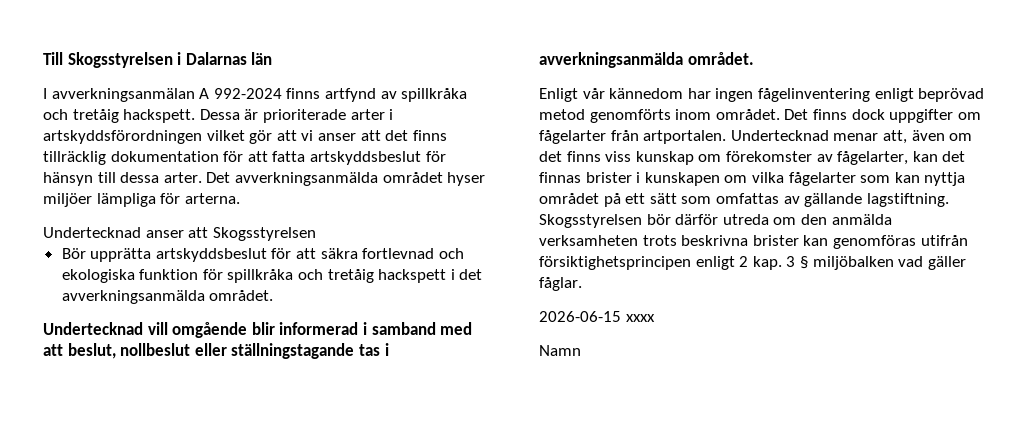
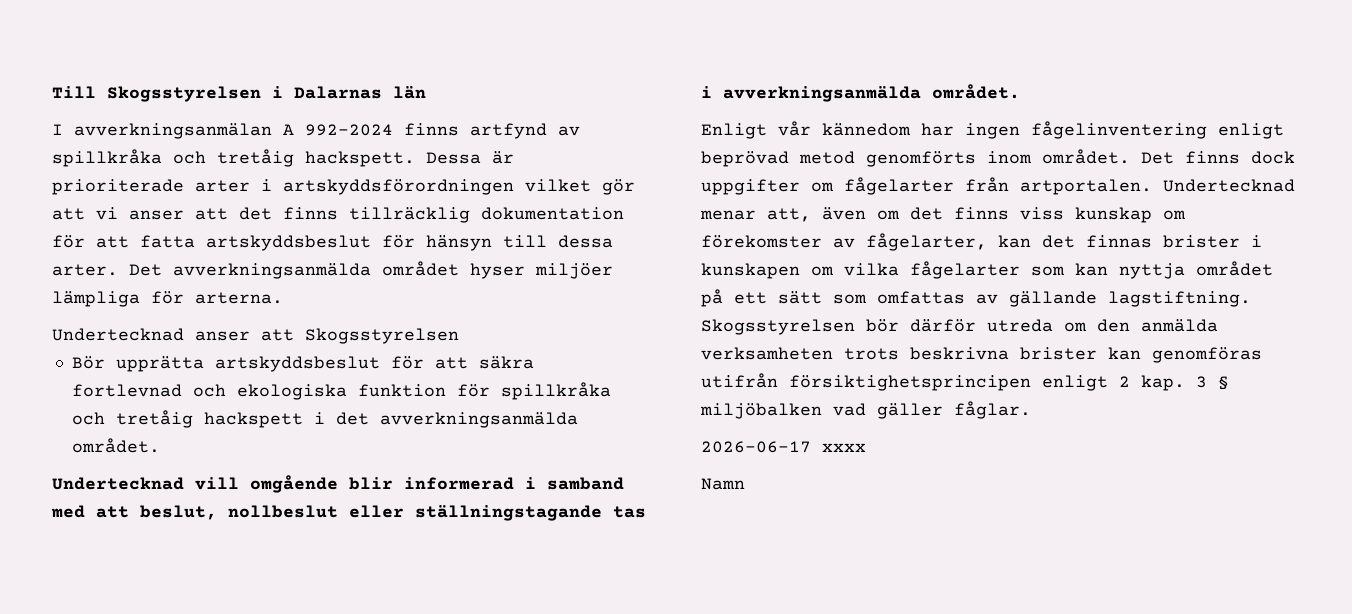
- 2026-06-15 xxxx
+ 2026-06-17 xxxx

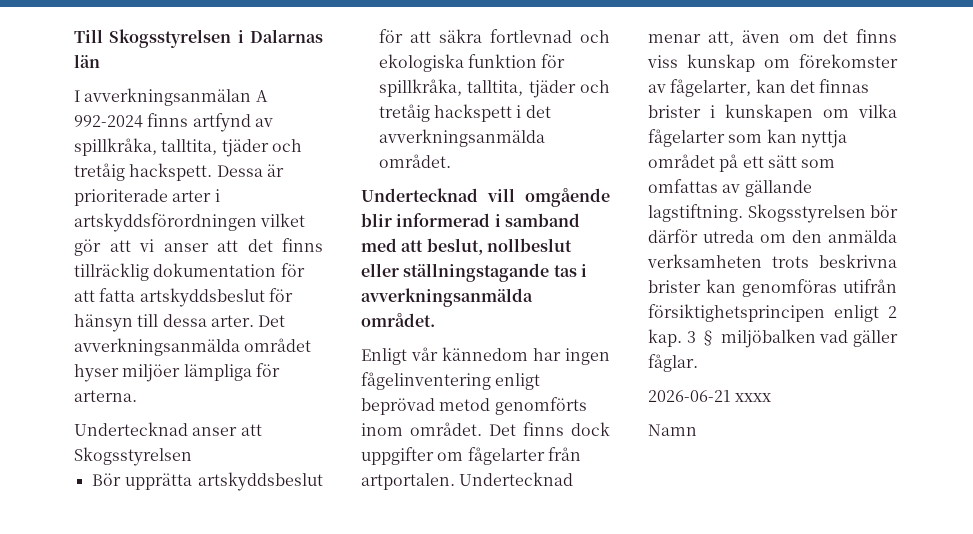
- I avverkningsanmälan A 992-2024 finns artfynd av spillkråka och tretåig hackspett.
+ I avverkningsanmälan A 992-2024 finns artfynd av spillkråka, talltita, tjäder och tretåig hackspett.
- Bör upprätta artskyddsbeslut för att säkra fortlevnad och ekologiska funktion för spillkråka och tretåig hackspett i det avverkningsanmälda området.
+ Bör upprätta artskyddsbeslut för att säkra fortlevnad och ekologiska funktion för spillkråka, talltita, tjäder och tretåig hackspett i det avverkningsanmälda området.
- 2026-06-17 xxxx
+ 2026-06-21 xxxx

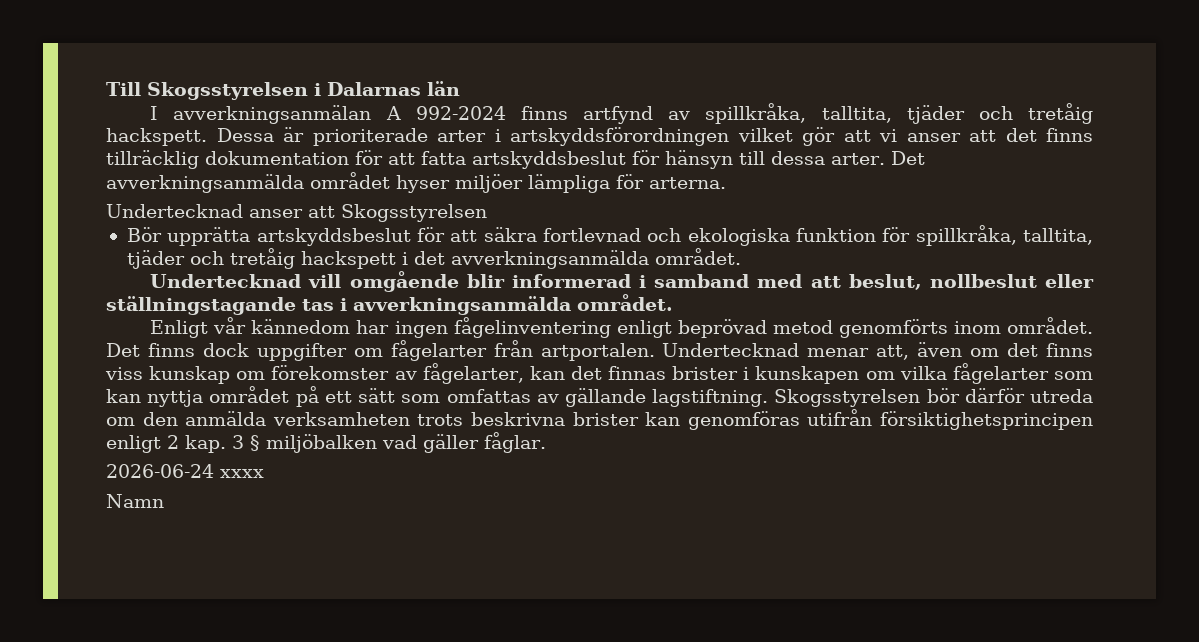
- 2026-06-21 xxxx
+ 2026-06-24 xxxx

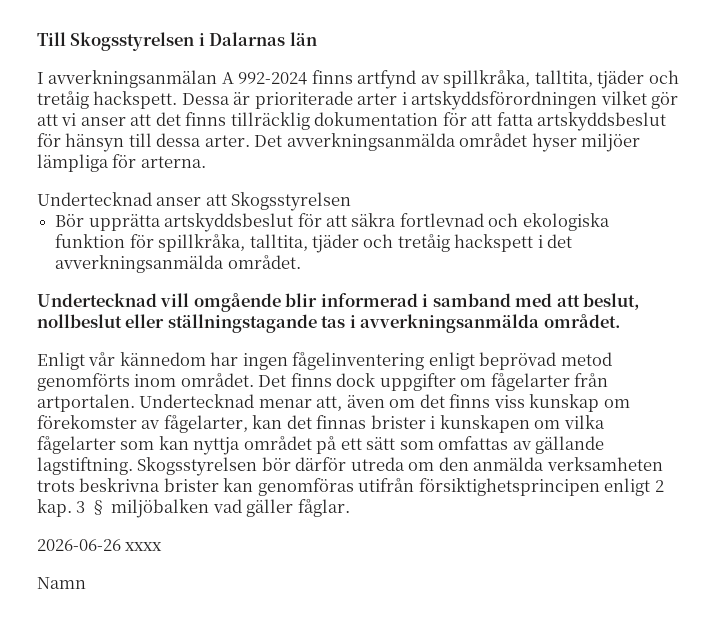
- 2026-06-24 xxxx
+ 2026-06-26 xxxx

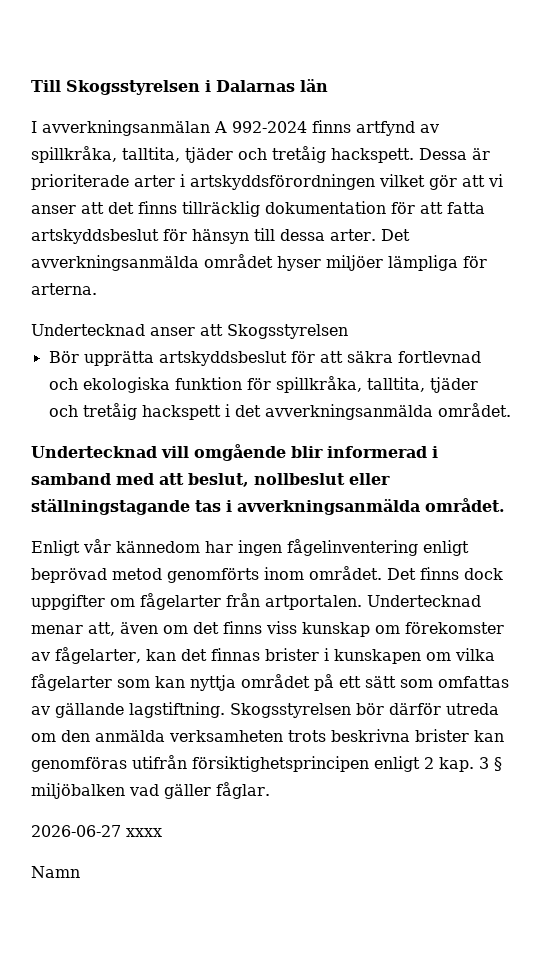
- 2026-06-26 xxxx
+ 2026-06-27 xxxx

